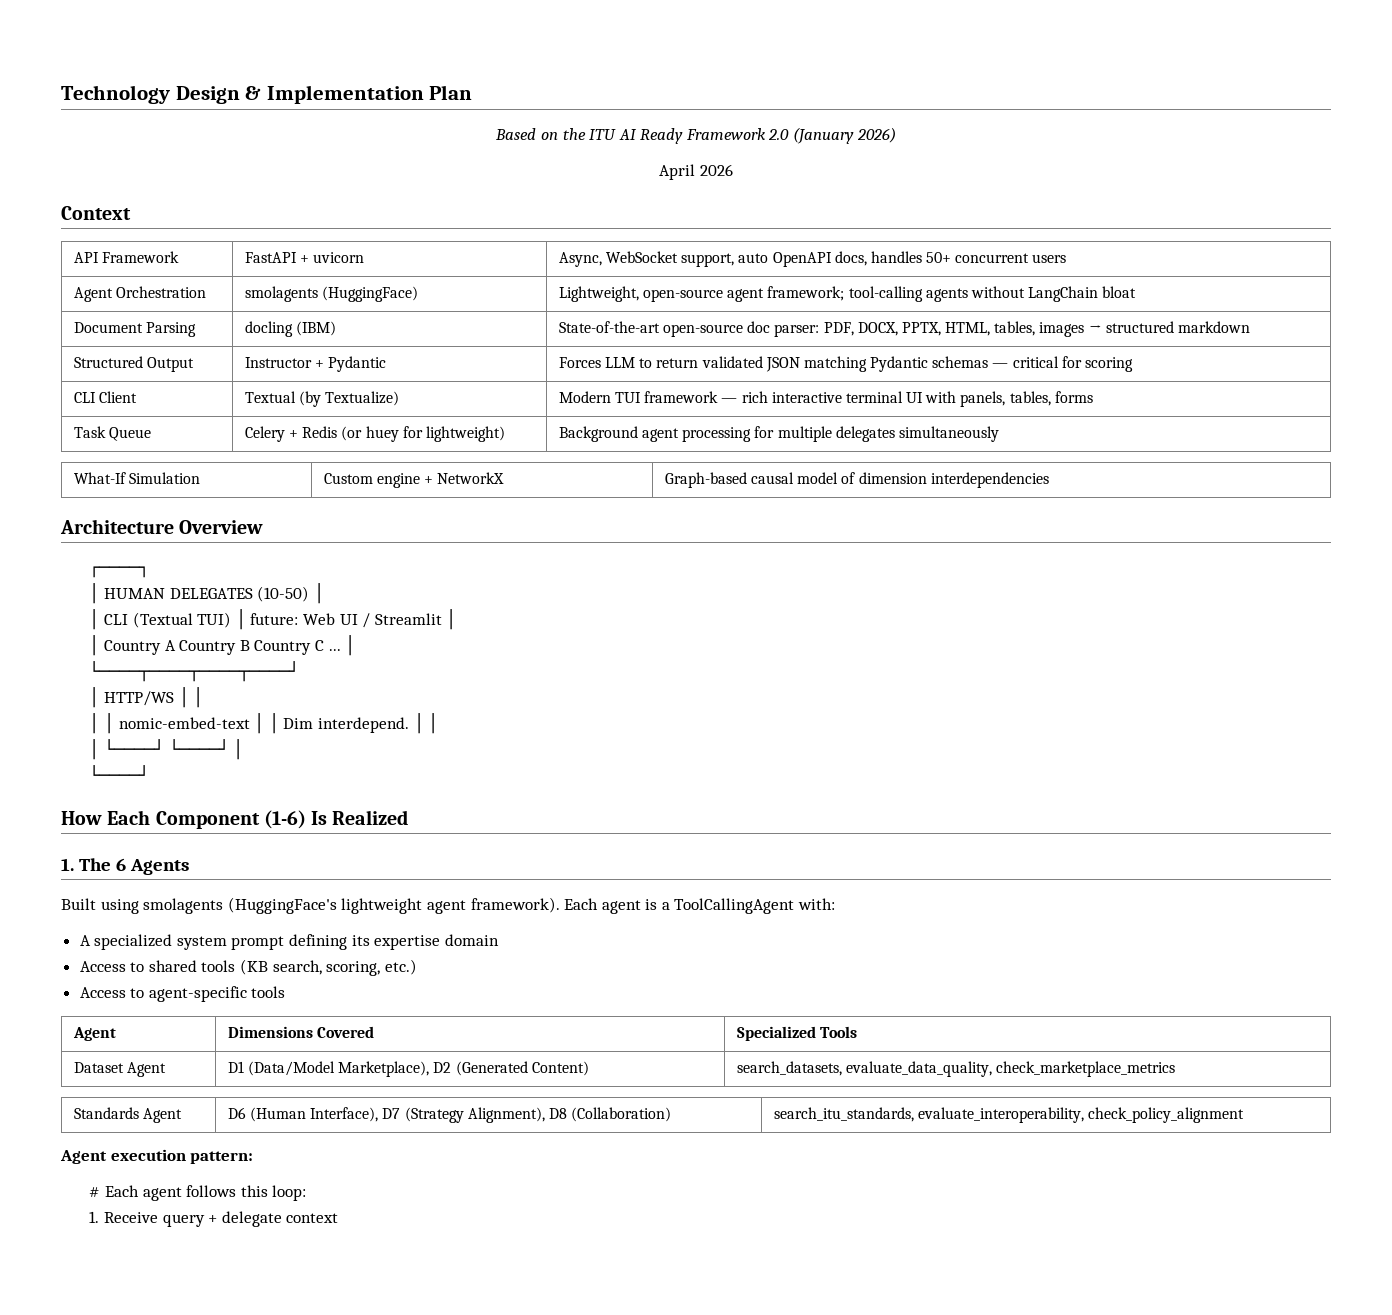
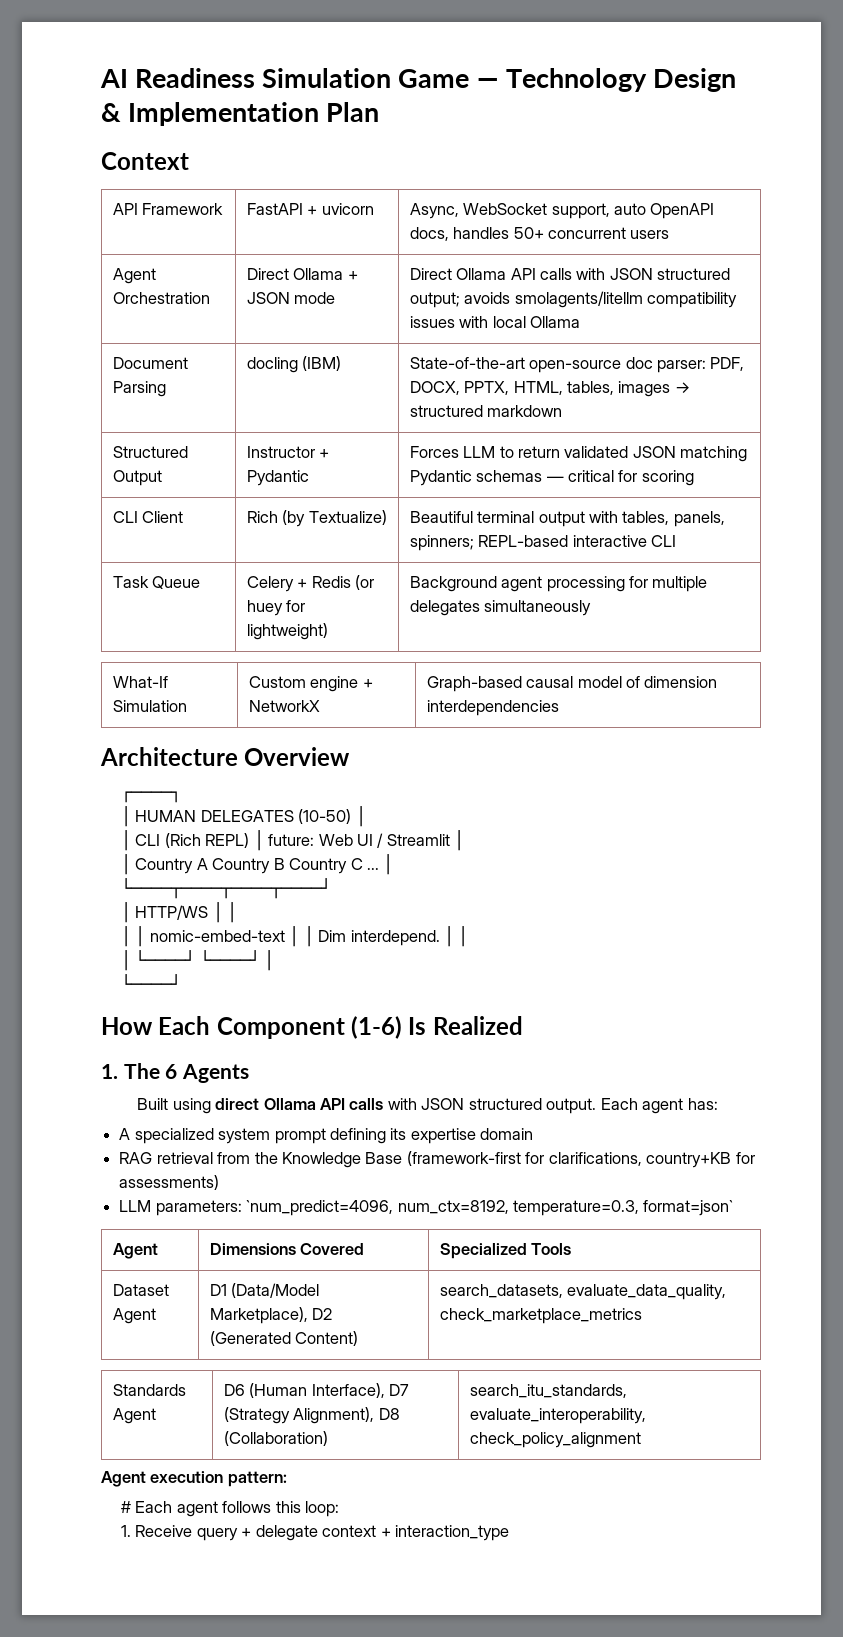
- Technology Design & Implementation Plan
+ AI Readiness Simulation Game — Technology Design & Implementation Plan
- Based on the ITU AI Ready Framework 2.0 (January 2026)
- April 2026
- Agent Orchestration | smolagents (HuggingFace) | Lightweight, open-source agent framework; tool-calling agents without LangChain bloat
+ Agent Orchestration | Direct Ollama + JSON mode | Direct Ollama API calls with JSON structured output; avoids smolagents/litellm compatibility issues with local Ollama
- CLI Client | Textual (by Textualize) | Modern TUI framework — rich interactive terminal UI with panels, tables, forms
+ CLI Client | Rich (by Textualize) | Beautiful terminal output with tables, panels, spinners; REPL-based interactive CLI
- │ CLI (Textual TUI) │ future: Web UI / Streamlit │
+ │ CLI (Rich REPL) │ future: Web UI / Streamlit │
- Built using smolagents (HuggingFace's lightweight agent framework). Each agent is a ToolCallingAgent with:
+ Built using direct Ollama API calls with JSON structured output. Each agent has:
- Access to shared tools (KB search, scoring, etc.)
- Access to agent-specific tools
+ RAG retrieval from the Knowledge Base (framework-first for clarifications, country+KB for assessments)
+ LLM parameters: `num_predict=4096, num_ctx=8192, temperature=0.3, format=json`
- 1. Receive query + delegate context
+ 1. Receive query + delegate context + interaction_type

